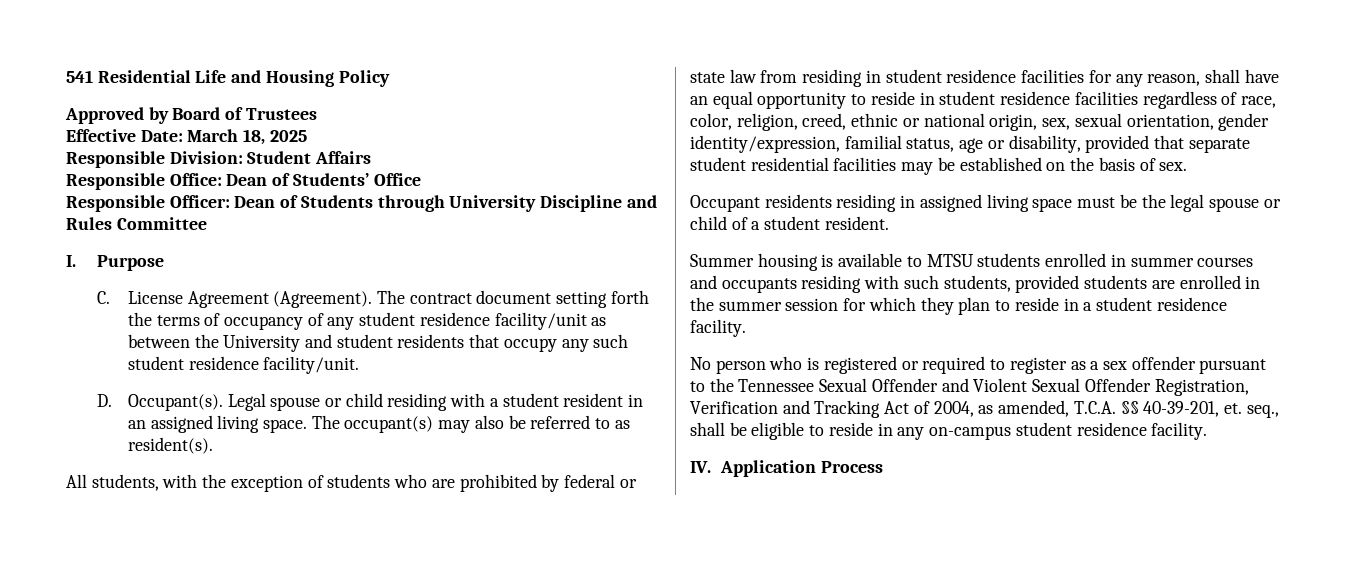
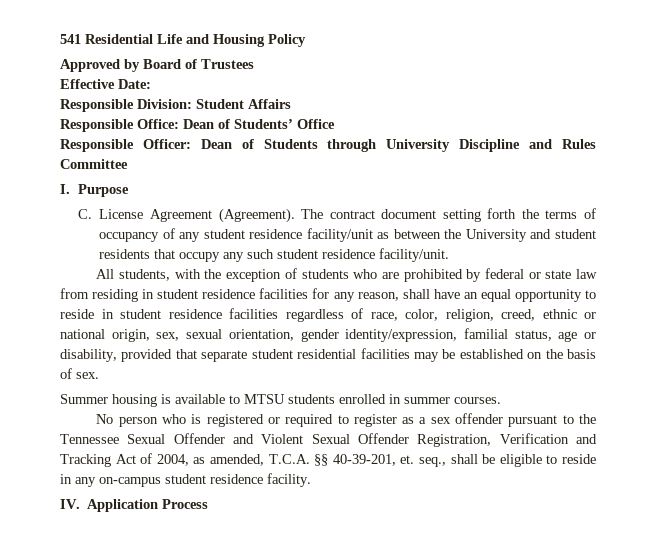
- Effective Date: March 18, 2025
+ Effective Date:
- D. Occupant(s). Legal spouse or child residing with a student resident in an assigned living space. The occupant(s) may also be referred to as resident(s).
- Occupant residents residing in assigned living space must be the legal spouse or child of a student resident.
- Summer housing is available to MTSU students enrolled in summer courses and occupants residing with such students, provided students are enrolled in the summer session for which they plan to reside in a student residence facility.
+ Summer housing is available to MTSU students enrolled in summer courses.

